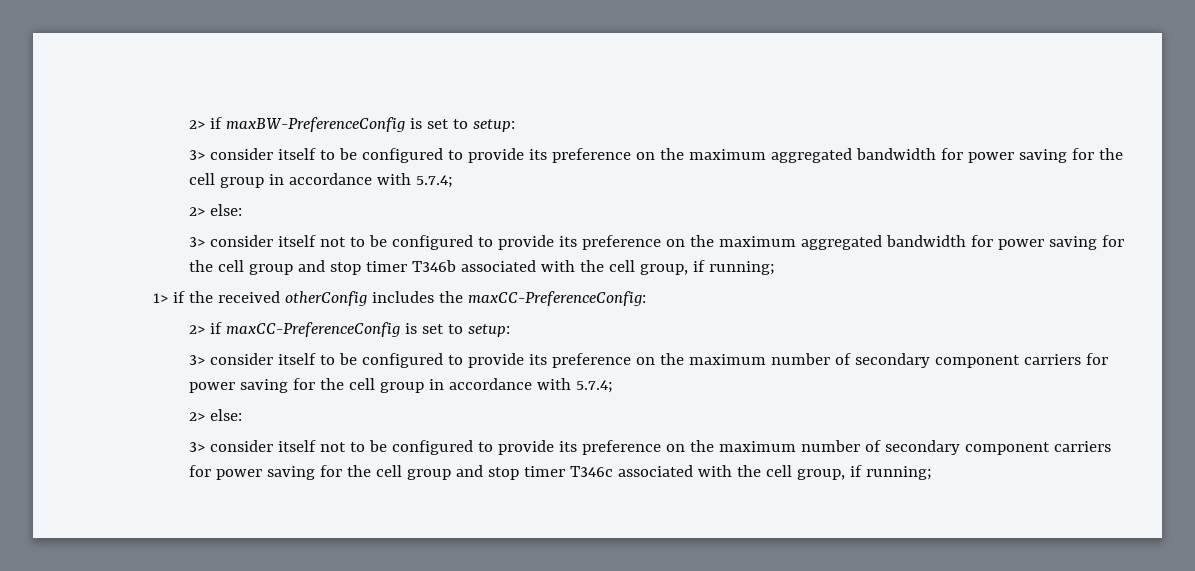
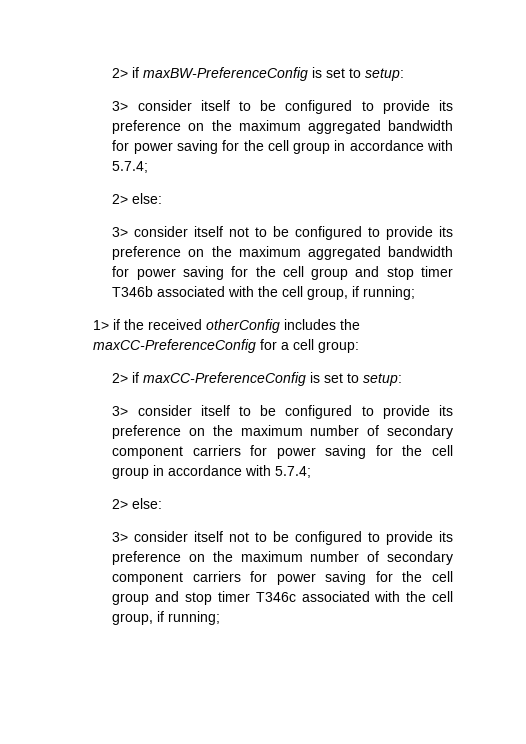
- 1> if the received otherConfig includes the maxCC-PreferenceConfig:
+ 1> if the received otherConfig includes the maxCC-PreferenceConfig for a cell group:

